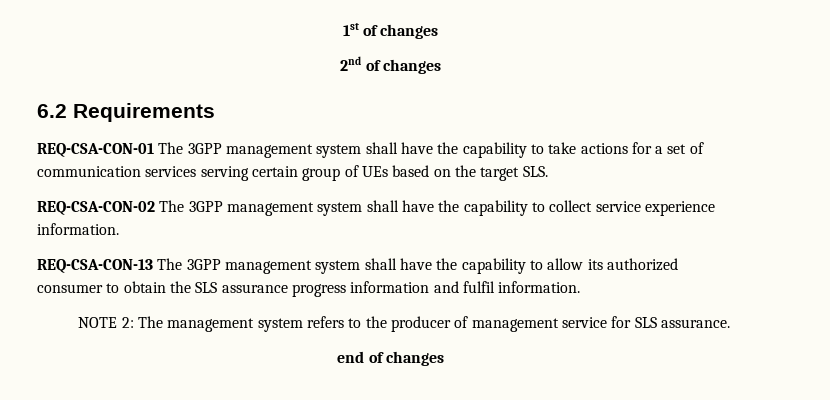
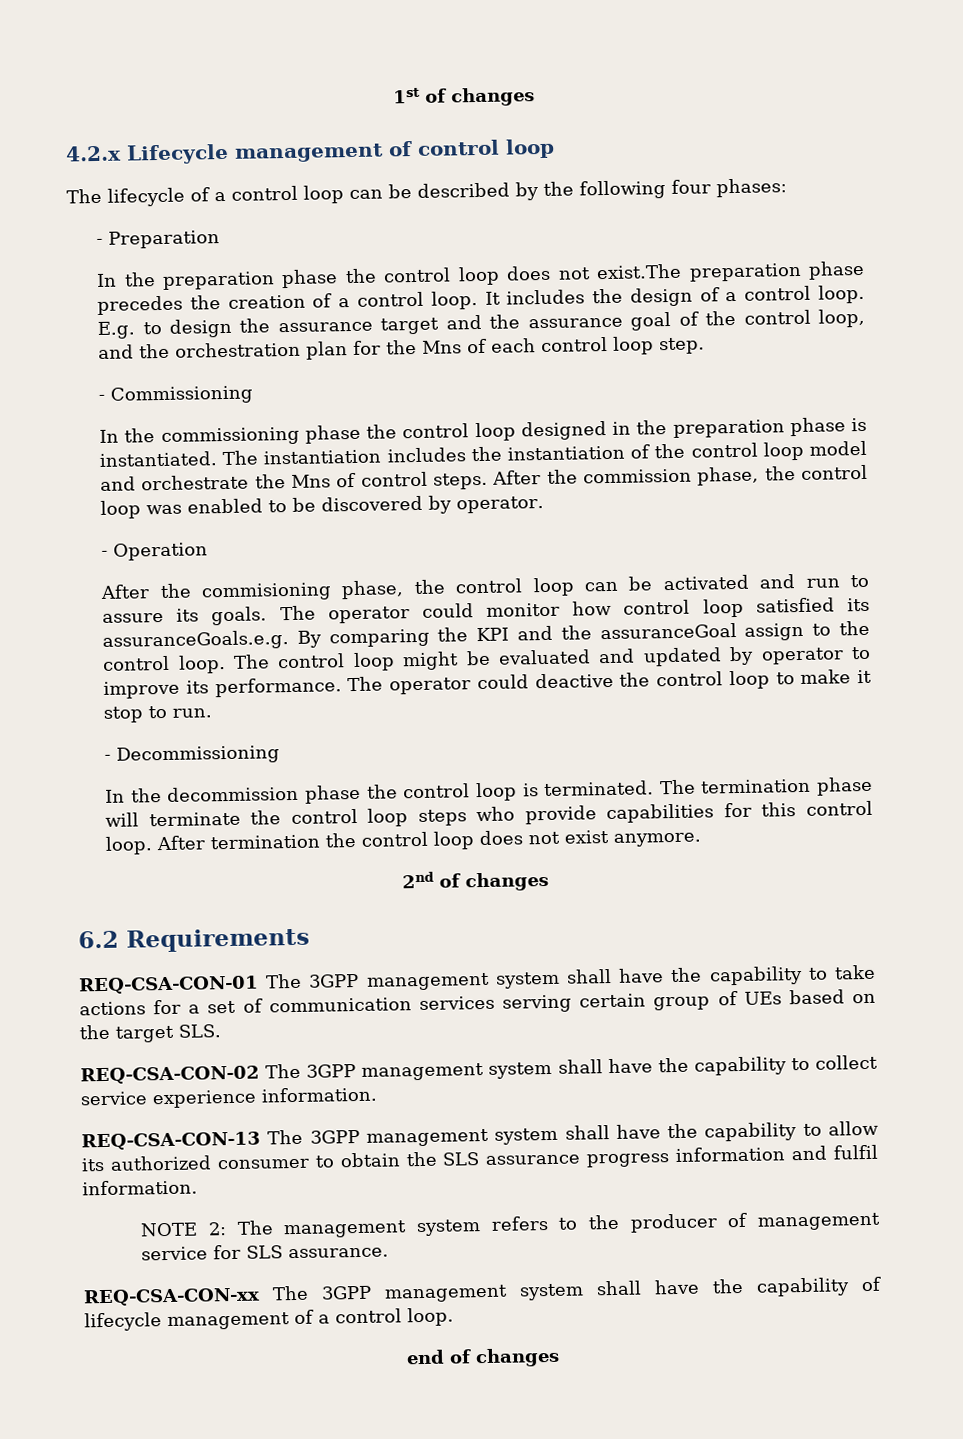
+ 4.2.x Lifecycle management of control loop
+ The lifecycle of a control loop can be described by the following four phases:
+ - Preparation
+ In the preparation phase the control loop does not exist.The preparation phase precedes the creation of a control loop. It includes the design of a control loop. E.g. to design the assurance target and the assurance goal of the control loop, and the orchestration plan for the Mns of each control loop step.
+ - Commissioning
+ In the commissioning phase the control loop designed in the preparation phase is instantiated. The instantiation includes the instantiation of the control loop model and orchestrate the Mns of control steps. After the commission phase, the control loop was enabled to be discovered by operator.
+ - Operation
+ After the commisioning phase, the control loop can be activated and run to assure its goals. The operator could monitor how control loop satisfied its assuranceGoals.e.g. By comparing the KPI and the assuranceGoal assign to the control loop. The control loop might be evaluated and updated by operator to improve its performance. The operator could deactive the control loop to make it stop to run.
+ - Decommissioning
+ In the decommission phase the control loop is terminated. The termination phase will terminate the control loop steps who provide capabilities for this control loop. After termination the control loop does not exist anymore.
+ REQ-CSA-CON-xx The 3GPP management system shall have the capability of lifecycle management of a control loop.

